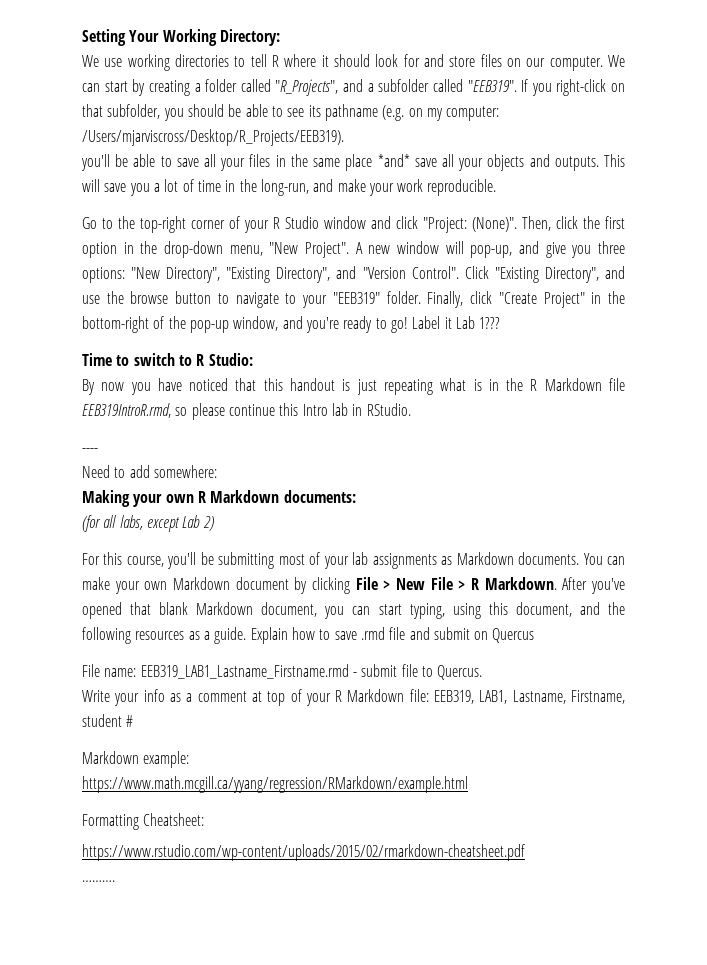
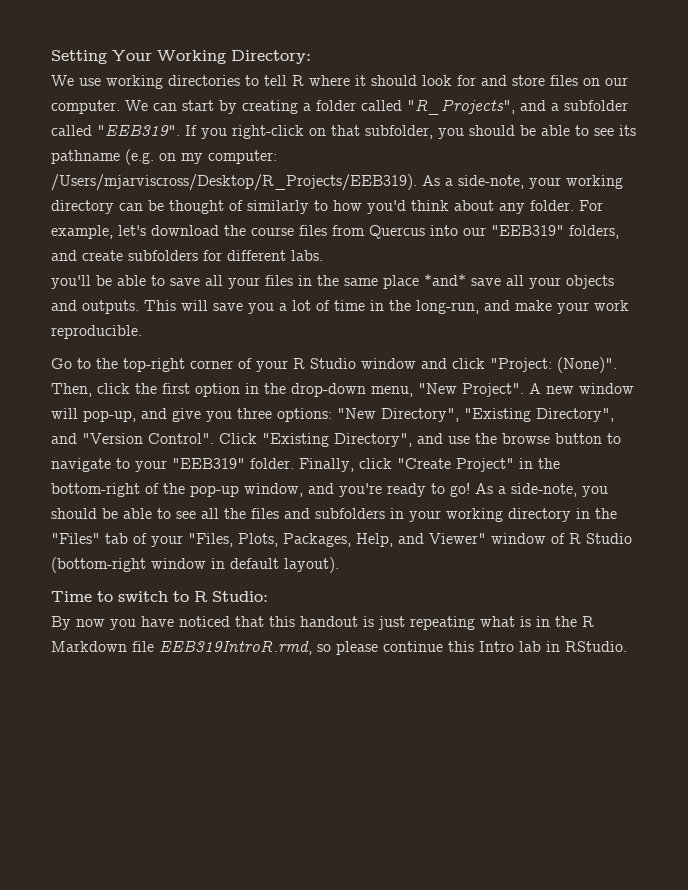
+ As a side-note, your working directory can be thought of similarly to how you'd think about any folder. For example, let's download the course files from Quercus into our "EEB319" folders, and create subfolders for different labs.
- Label it Lab 1???
+ As a side-note, you should be able to see all the files and subfolders in your working directory in the "Files" tab of your "Files, Plots, Packages, Help, and Viewer" window of R Studio (bottom-right window in default layout).
- ----
- Need to add somewhere:
- Making your own R Markdown documents:
- (for all labs, except Lab 2)
- For this course, you'll be submitting most of your lab assignments as Markdown documents. You can make your own Markdown document by clicking File > New File > R Markdown. After you've opened that blank Markdown document, you can start typing, using this document, and the following resources as a guide. Explain how to save .rmd file and submit on Quercus
- File name: EEB319_LAB1_Lastname_Firstname.rmd - submit file to Quercus.
- Write your info as a comment at top of your R Markdown file: EEB319, LAB1, Lastname, Firstname, student #
- Markdown example:
- https://www.math.mcgill.ca/yyang/regression/RMarkdown/example.html
- Formatting Cheatsheet:
- https://www.rstudio.com/wp-content/uploads/2015/02/rmarkdown-cheatsheet.pdf
- ……….

